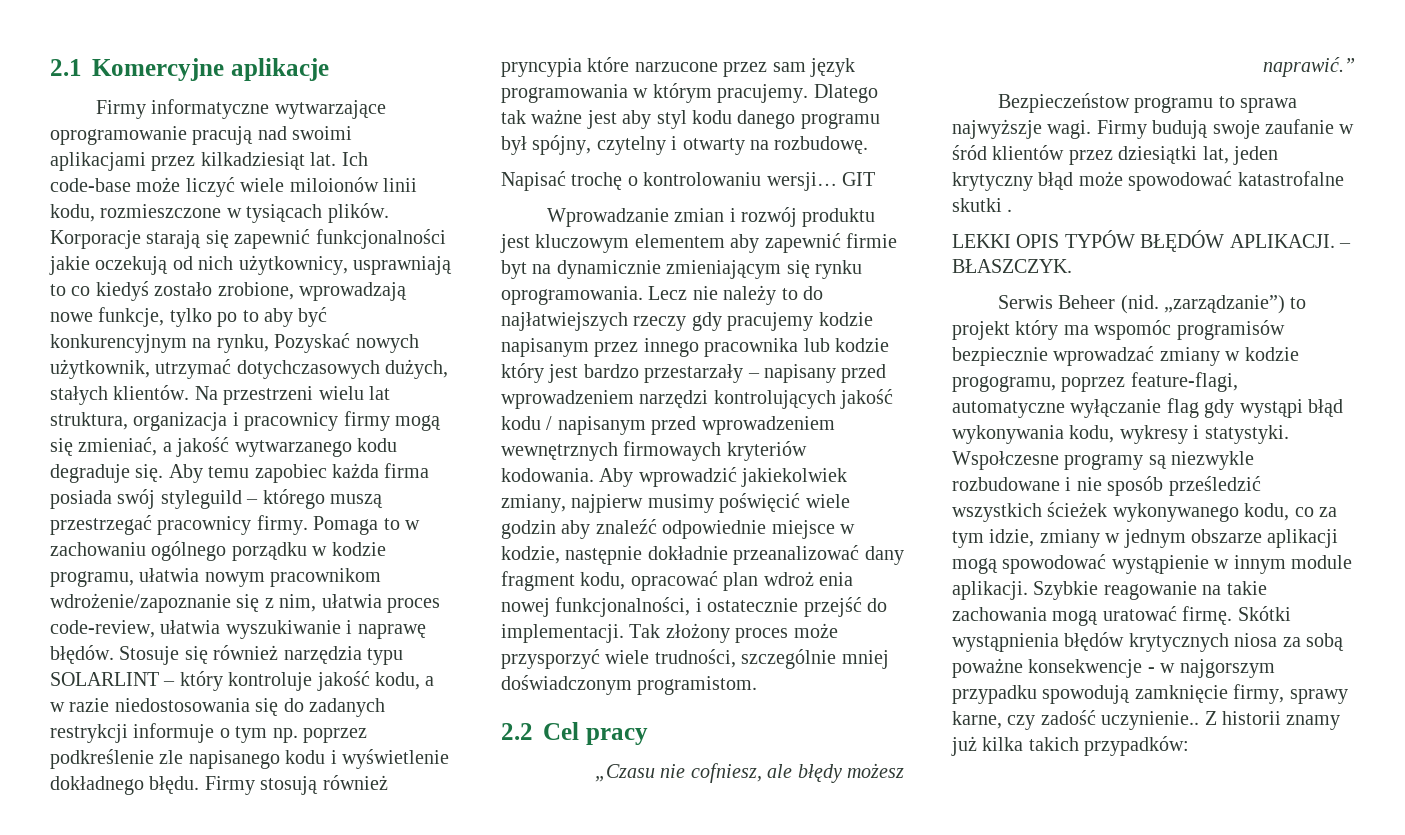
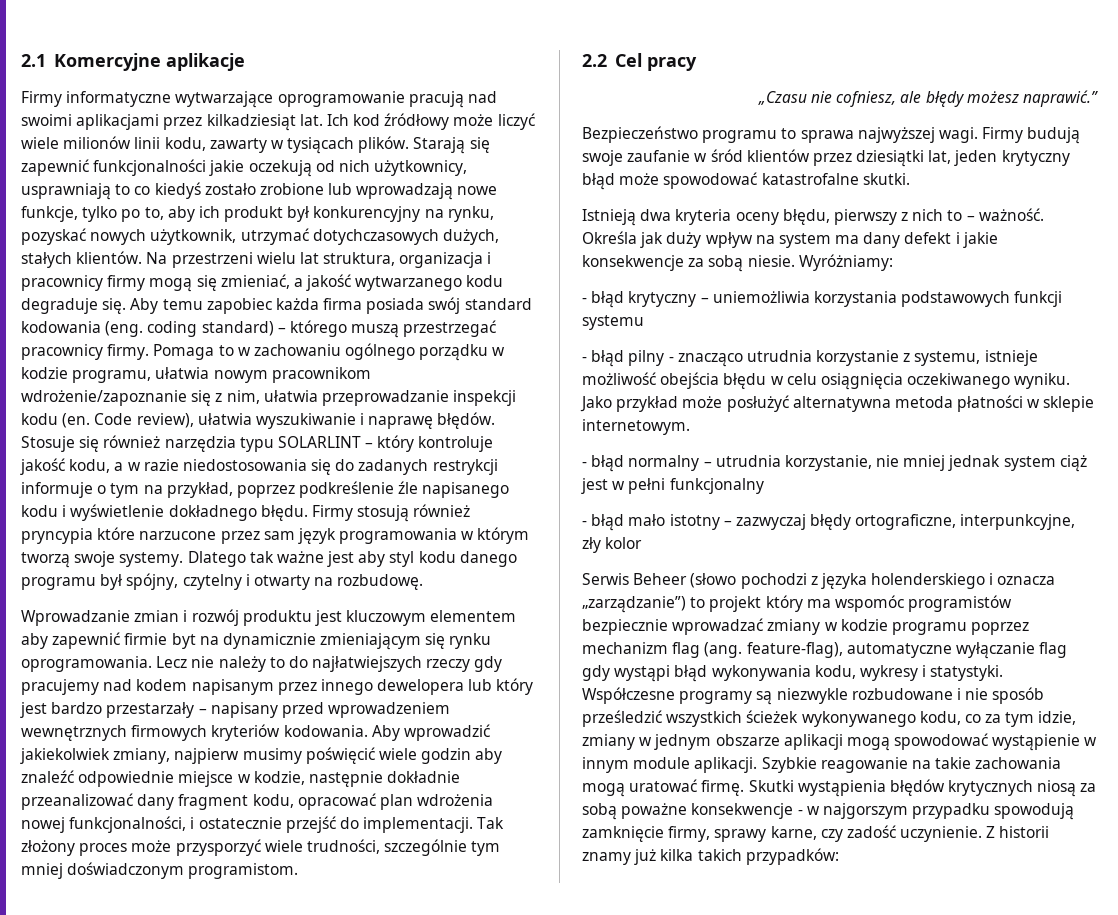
- Ich code-base może liczyć wiele miloionów linii kodu, rozmieszczone w tysiącach plików.
+ Ich kod źródłowy może liczyć wiele milionów linii kodu, zawarty w tysiącach plików.
- Korporacje starają się zapewnić funkcjonalności jakie oczekują od nich użytkownicy, usprawniają to co kiedyś zostało zrobione, wprowadzają nowe funkcje, tylko po to aby być konkurencyjnym na rynku, Pozyskać nowych użytkownik, utrzymać dotychczasowych dużych, stałych klientów.
+ Starają się zapewnić funkcjonalności jakie oczekują od nich użytkownicy, usprawniają to co kiedyś zostało zrobione lub wprowadzają nowe funkcje, tylko po to, aby ich produkt był konkurencyjny na rynku, pozyskać nowych użytkownik, utrzymać dotychczasowych dużych, stałych klientów.
- Aby temu zapobiec każda firma posiada swój styleguild – którego muszą przestrzegać pracownicy firmy.
+ Aby temu zapobiec każda firma posiada swój standard kodowania (eng. coding standard) – którego muszą przestrzegać pracownicy firmy.
- Pomaga to w zachowaniu ogólnego porządku w kodzie programu, ułatwia nowym pracownikom wdrożenie/zapoznanie się z nim, ułatwia proces code-review, ułatwia wyszukiwanie i naprawę błędów.
+ Pomaga to w zachowaniu ogólnego porządku w kodzie programu, ułatwia nowym pracownikom wdrożenie/zapoznanie się z nim, ułatwia przeprowadzanie inspekcji kodu (en. Code review), ułatwia wyszukiwanie i naprawę błędów.
- Stosuje się również narzędzia typu SOLARLINT – który kontroluje jakość kodu, a w razie niedostosowania się do zadanych restrykcji informuje o tym np. poprzez podkreślenie zle napisanego kodu i wyświetlenie dokładnego błędu.
+ Stosuje się również narzędzia typu SOLARLINT – który kontroluje jakość kodu, a w razie niedostosowania się do zadanych restrykcji informuje o tym na przykład, poprzez podkreślenie źle napisanego kodu i wyświetlenie dokładnego błędu.
- Firmy stosują również pryncypia które narzucone przez sam język programowania w którym pracujemy.
+ Firmy stosują również pryncypia które narzucone przez sam język programowania w którym tworzą swoje systemy.
- Napisać trochę o kontrolowaniu wersji… GIT
- Lecz nie należy to do najłatwiejszych rzeczy gdy pracujemy kodzie napisanym przez innego pracownika lub kodzie który jest bardzo przestarzały – napisany przed wprowadzeniem narzędzi kontrolujących jakość kodu / napisanym przed wprowadzeniem wewnętrznych firmowaych kryteriów kodowania.
+ Lecz nie należy to do najłatwiejszych rzeczy gdy pracujemy nad kodem napisanym przez innego dewelopera lub który jest bardzo przestarzały – napisany przed wprowadzeniem wewnętrznych firmowych kryteriów kodowania.
- Aby wprowadzić jakiekolwiek zmiany, najpierw musimy poświęcić wiele godzin aby znaleźć odpowiednie miejsce w kodzie, następnie dokładnie przeanalizować dany fragment kodu, opracować plan wdroż enia nowej funkcjonalności, i ostatecznie przejść do implementacji.
+ Aby wprowadzić jakiekolwiek zmiany, najpierw musimy poświęcić wiele godzin aby znaleźć odpowiednie miejsce w kodzie, następnie dokładnie przeanalizować dany fragment kodu, opracować plan wdrożenia nowej funkcjonalności, i ostatecznie przejść do implementacji.
- Tak złożony proces może przysporzyć wiele trudności, szczególnie mniej doświadczonym programistom.
+ Tak złożony proces może przysporzyć wiele trudności, szczególnie tym mniej doświadczonym programistom.
- Bezpieczeństow programu to sprawa najwyższje wagi.
+ Bezpieczeństwo programu to sprawa najwyższej wagi.
- Firmy budują swoje zaufanie w śród klientów przez dziesiątki lat, jeden krytyczny błąd może spowodować katastrofalne skutki .
- LEKKI OPIS TYPÓW BŁĘDÓW APLIKACJI. – BŁASZCZYK.
- Serwis Beheer (nid. „zarządzanie”) to projekt który ma wspomóc programisów bezpiecznie wprowadzać zmiany w kodzie progogramu, poprzez feature-flagi, automatyczne wyłączanie flag gdy wystąpi błąd wykonywania kodu, wykresy i statystyki.
+ Firmy budują swoje zaufanie w śród klientów przez dziesiątki lat, jeden krytyczny błąd może spowodować katastrofalne skutki.
+ Istnieją dwa kryteria oceny błędu, pierwszy z nich to – ważność. Określa jak duży wpływ na system ma dany defekt i jakie konsekwencje za sobą niesie. Wyróżniamy:
+ - błąd krytyczny – uniemożliwia korzystania podstawowych funkcji systemu
+ - błąd pilny - znacząco utrudnia korzystanie z systemu, istnieje możliwość obejścia błędu w celu osiągnięcia oczekiwanego wyniku. Jako przykład może posłużyć alternatywna metoda płatności w sklepie internetowym.
+ - błąd normalny – utrudnia korzystanie, nie mniej jednak system ciąż jest w pełni funkcjonalny
+ - błąd mało istotny – zazwyczaj błędy ortograficzne, interpunkcyjne, zły kolor
+ Serwis Beheer (słowo pochodzi z języka holenderskiego i oznacza „zarządzanie”) to projekt który ma wspomóc programistów bezpiecznie wprowadzać zmiany w kodzie programu poprzez mechanizm flag (ang. feature-flag), automatyczne wyłączanie flag gdy wystąpi błąd wykonywania kodu, wykresy i statystyki.
- Wspołczesne programy są niezwykle rozbudowane i nie sposób prześledzić wszystkich ścieżek wykonywanego kodu, co za tym idzie, zmiany w jednym obszarze aplikacji mogą spowodować wystąpienie w innym module aplikacji.
+ Współczesne programy są niezwykle rozbudowane i nie sposób prześledzić wszystkich ścieżek wykonywanego kodu, co za tym idzie, zmiany w jednym obszarze aplikacji mogą spowodować wystąpienie w innym module aplikacji.
- Skótki wystąpnienia błędów krytycznych niosa za sobą poważne konsekwencje - w najgorszym przypadku spowodują zamknięcie firmy, sprawy karne, czy zadość uczynienie..
+ Skutki wystąpienia błędów krytycznych niosą za sobą poważne konsekwencje - w najgorszym przypadku spowodują zamknięcie firmy, sprawy karne, czy zadość uczynienie.

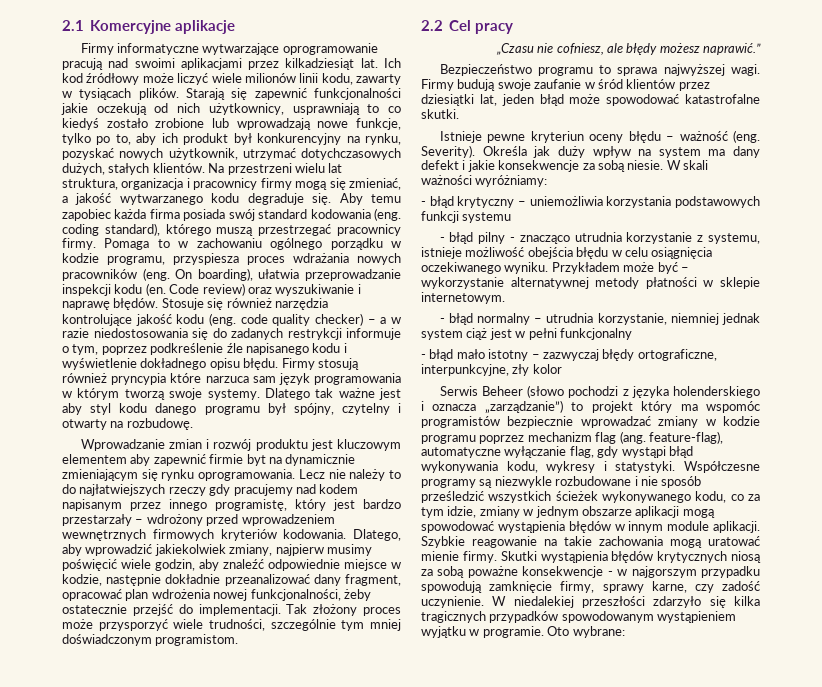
- Aby temu zapobiec każda firma posiada swój standard kodowania (eng. coding standard) – którego muszą przestrzegać pracownicy firmy.
+ Aby temu zapobiec każda firma posiada swój standard kodowania (eng. coding standard), którego muszą przestrzegać pracownicy firmy.
- Pomaga to w zachowaniu ogólnego porządku w kodzie programu, ułatwia nowym pracownikom wdrożenie/zapoznanie się z nim, ułatwia przeprowadzanie inspekcji kodu (en.
+ Pomaga to w zachowaniu ogólnego porządku w kodzie programu, przyspiesza proces wdrażania nowych pracowników (eng. On boarding), ułatwia przeprowadzanie inspekcji kodu (en.
- Code review), ułatwia wyszukiwanie i naprawę błędów.
+ Code review) oraz wyszukiwanie i naprawę błędów.
- Stosuje się również narzędzia typu SOLARLINT – który kontroluje jakość kodu, a w razie niedostosowania się do zadanych restrykcji informuje o tym na przykład, poprzez podkreślenie źle napisanego kodu i wyświetlenie dokładnego błędu.
+ Stosuje się również narzędzia kontrolujące jakość kodu (eng. code quality checker) – a w razie niedostosowania się do zadanych restrykcji informuje o tym, poprzez podkreślenie źle napisanego kodu i wyświetlenie dokładnego opisu błędu.
- Firmy stosują również pryncypia które narzucone przez sam język programowania w którym tworzą swoje systemy.
+ Firmy stosują również pryncypia które narzuca sam język programowania w którym tworzą swoje systemy.
- Lecz nie należy to do najłatwiejszych rzeczy gdy pracujemy nad kodem napisanym przez innego dewelopera lub który jest bardzo przestarzały – napisany przed wprowadzeniem wewnętrznych firmowych kryteriów kodowania.
+ Lecz nie należy to do najłatwiejszych rzeczy gdy pracujemy nad kodem napisanym przez innego programistę, który jest bardzo przestarzały – wdrożony przed wprowadzeniem wewnętrznych firmowych kryteriów kodowania.
- Aby wprowadzić jakiekolwiek zmiany, najpierw musimy poświęcić wiele godzin aby znaleźć odpowiednie miejsce w kodzie, następnie dokładnie przeanalizować dany fragment kodu, opracować plan wdrożenia nowej funkcjonalności, i ostatecznie przejść do implementacji.
+ Dlatego, aby wprowadzić jakiekolwiek zmiany, najpierw musimy poświęcić wiele godzin, aby znaleźć odpowiednie miejsce w kodzie, następnie dokładnie przeanalizować dany fragment, opracować plan wdrożenia nowej funkcjonalności, żeby ostatecznie przejść do implementacji.
- Firmy budują swoje zaufanie w śród klientów przez dziesiątki lat, jeden krytyczny błąd może spowodować katastrofalne skutki.
+ Firmy budują swoje zaufanie w śród klientów przez dziesiątki lat, jeden błąd może spowodować katastrofalne skutki.
- Istnieją dwa kryteria oceny błędu, pierwszy z nich to – ważność.
+ Istnieje pewne kryteriun oceny błędu – ważność (eng. Severity).
- Wyróżniamy:
+ W skali ważności wyróżniamy:
- Jako przykład może posłużyć alternatywna metoda płatności w sklepie internetowym.
+ Przykładem może być – wykorzystanie alternatywnej metody płatności w sklepie internetowym.
- - błąd normalny – utrudnia korzystanie, nie mniej jednak system ciąż jest w pełni funkcjonalny
+ - błąd normalny – utrudnia korzystanie, niemniej jednak system ciąż jest w pełni funkcjonalny
- Serwis Beheer (słowo pochodzi z języka holenderskiego i oznacza „zarządzanie”) to projekt który ma wspomóc programistów bezpiecznie wprowadzać zmiany w kodzie programu poprzez mechanizm flag (ang. feature-flag), automatyczne wyłączanie flag gdy wystąpi błąd wykonywania kodu, wykresy i statystyki.
+ Serwis Beheer (słowo pochodzi z języka holenderskiego i oznacza „zarządzanie”) to projekt który ma wspomóc programistów bezpiecznie wprowadzać zmiany w kodzie programu poprzez mechanizm flag (ang. feature-flag), automatyczne wyłączanie flag, gdy wystąpi błąd wykonywania kodu, wykresy i statystyki.
- Współczesne programy są niezwykle rozbudowane i nie sposób prześledzić wszystkich ścieżek wykonywanego kodu, co za tym idzie, zmiany w jednym obszarze aplikacji mogą spowodować wystąpienie w innym module aplikacji.
+ Współczesne programy są niezwykle rozbudowane i nie sposób prześledzić wszystkich ścieżek wykonywanego kodu, co za tym idzie, zmiany w jednym obszarze aplikacji mogą spowodować wystąpienia błędów w innym module aplikacji.
- Szybkie reagowanie na takie zachowania mogą uratować firmę.
+ Szybkie reagowanie na takie zachowania mogą uratować mienie firmy.
- Z historii znamy już kilka takich przypadków:
+ W niedalekiej przeszłości zdarzyło się kilka tragicznych przypadków spowodowanym wystąpieniem wyjątku w programie. Oto wybrane:

